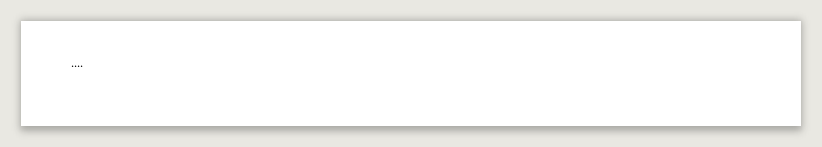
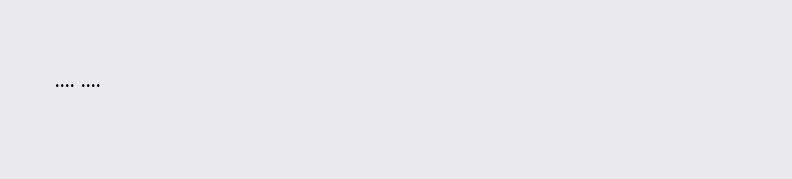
- ....
+ .... ....

